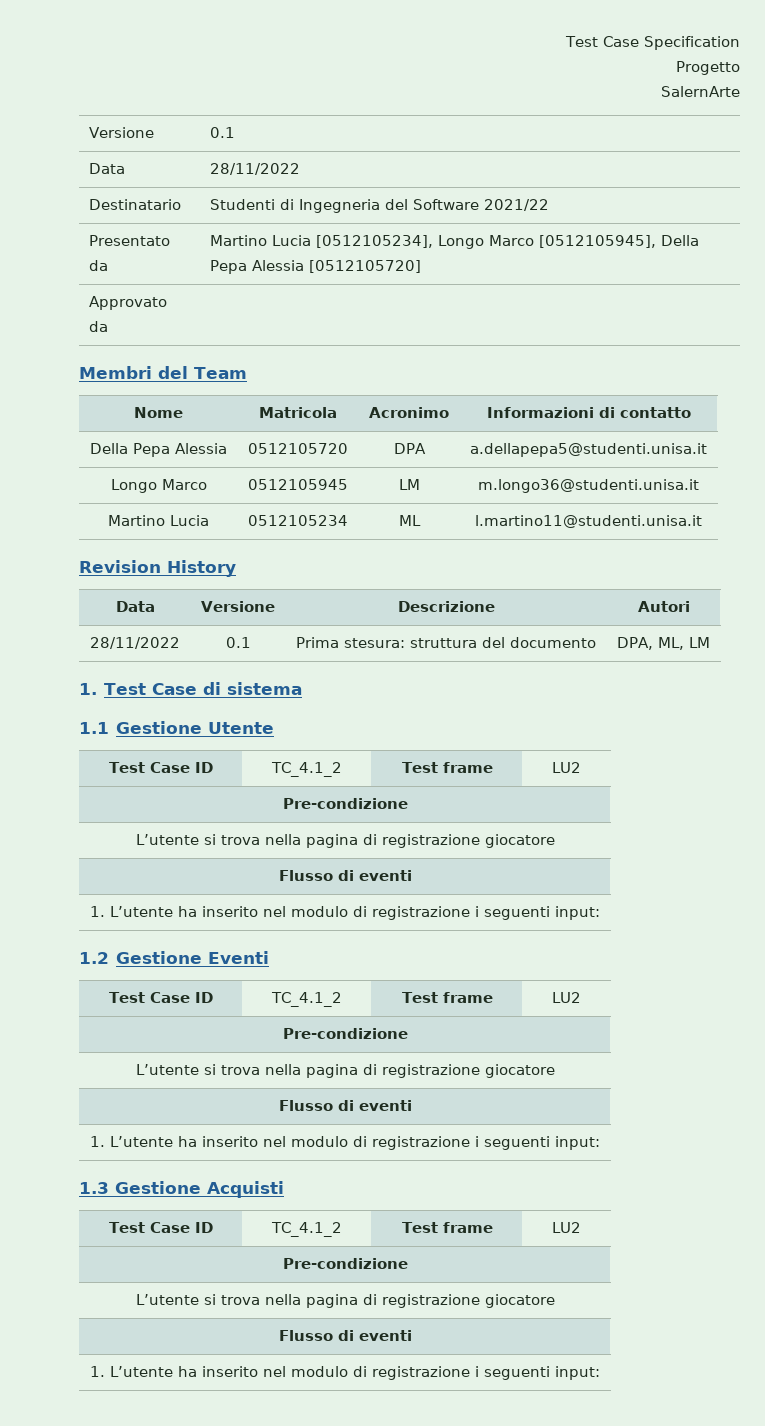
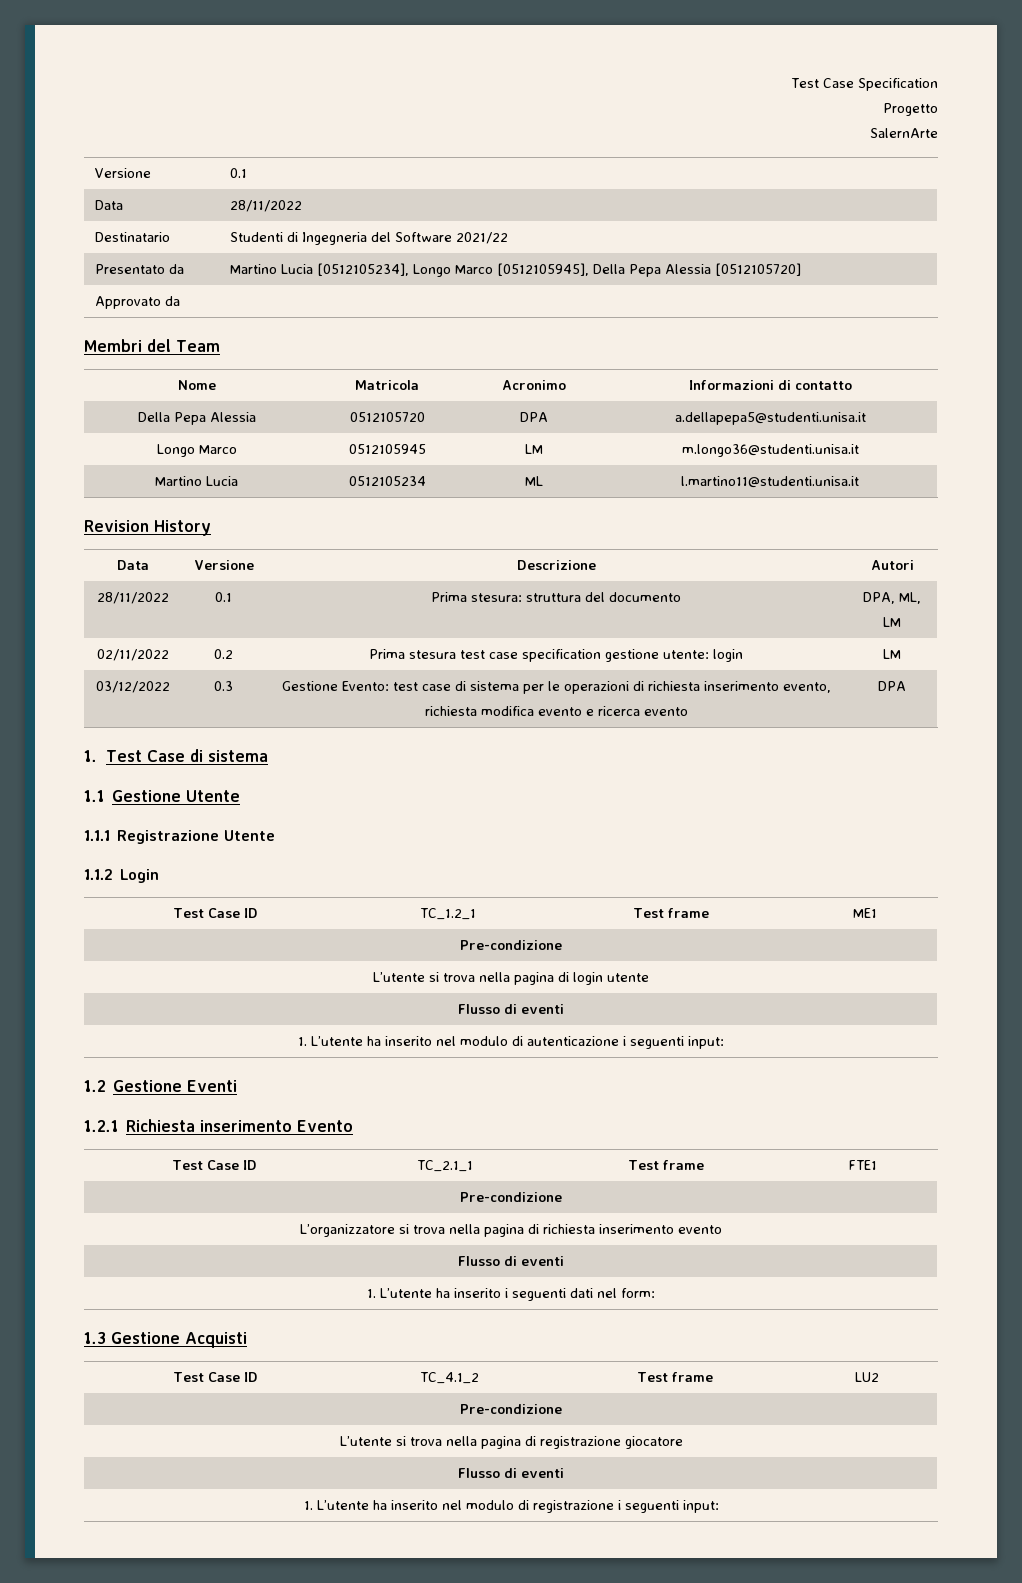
+ 02/11/2022 | 0.2 | Prima stesura test case specification gestione utente: login | LM
+ 03/12/2022 | 0.3 | Gestione Evento: test case di sistema per le operazioni di richiesta inserimento evento, richiesta modifica evento e ricerca evento | DPA
  1.1 Gestione Utente
- Test Case ID | TC_4.1_2 | Test frame | LU2
+ 1.1.1 Registrazione Utente
+ 1.1.2 Login
+ Test Case ID | TC_1.2_1 | Test frame | ME1
  Pre-condizione
- L’utente si trova nella pagina di registrazione giocatore
+ L’utente si trova nella pagina di login utente
  Flusso di eventi
- 1. L’utente ha inserito nel modulo di registrazione i seguenti input:
+ 1. L’utente ha inserito nel modulo di autenticazione i seguenti input:
  1.2 Gestione Eventi
- Test Case ID | TC_4.1_2 | Test frame | LU2
+ 1.2.1 Richiesta inserimento Evento
+ Test Case ID | TC_2.1_1 | Test frame | FTE1
  Pre-condizione
- L’utente si trova nella pagina di registrazione giocatore
+ L’organizzatore si trova nella pagina di richiesta inserimento evento
  Flusso di eventi
- 1. L’utente ha inserito nel modulo di registrazione i seguenti input:
+ 1. L’utente ha inserito i seguenti dati nel form:

